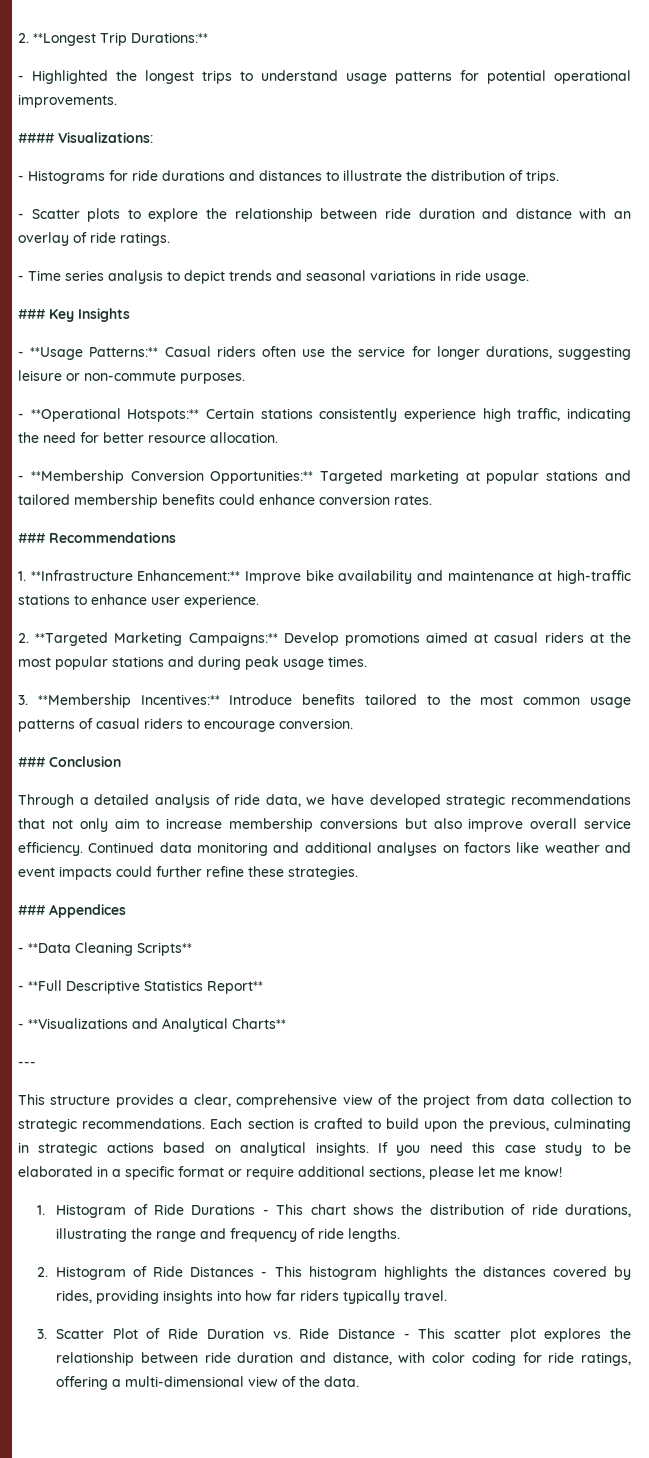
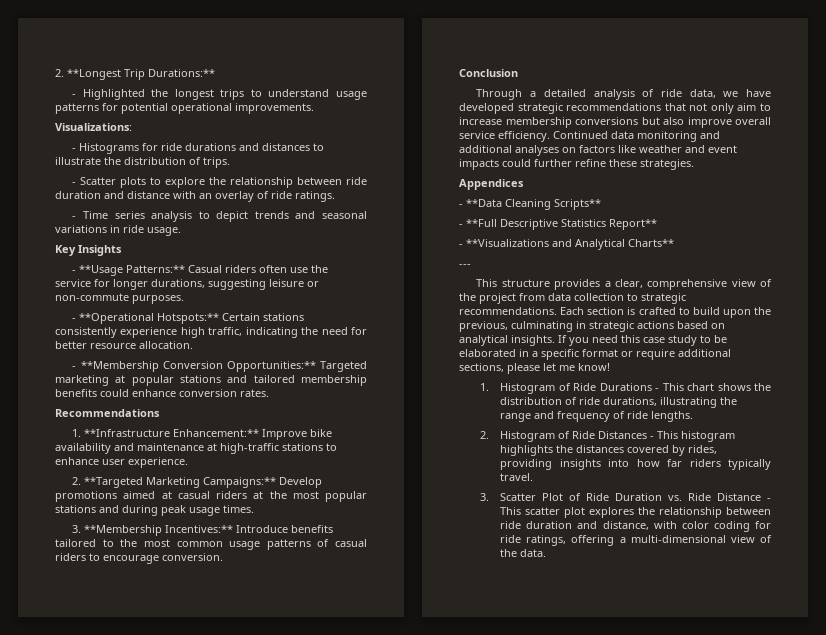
- #### Visualizations:
+ Visualizations:
- ### Key Insights
+ Key Insights
- ### Recommendations
+ Recommendations
- ### Conclusion
+ Conclusion
- ### Appendices
+ Appendices

